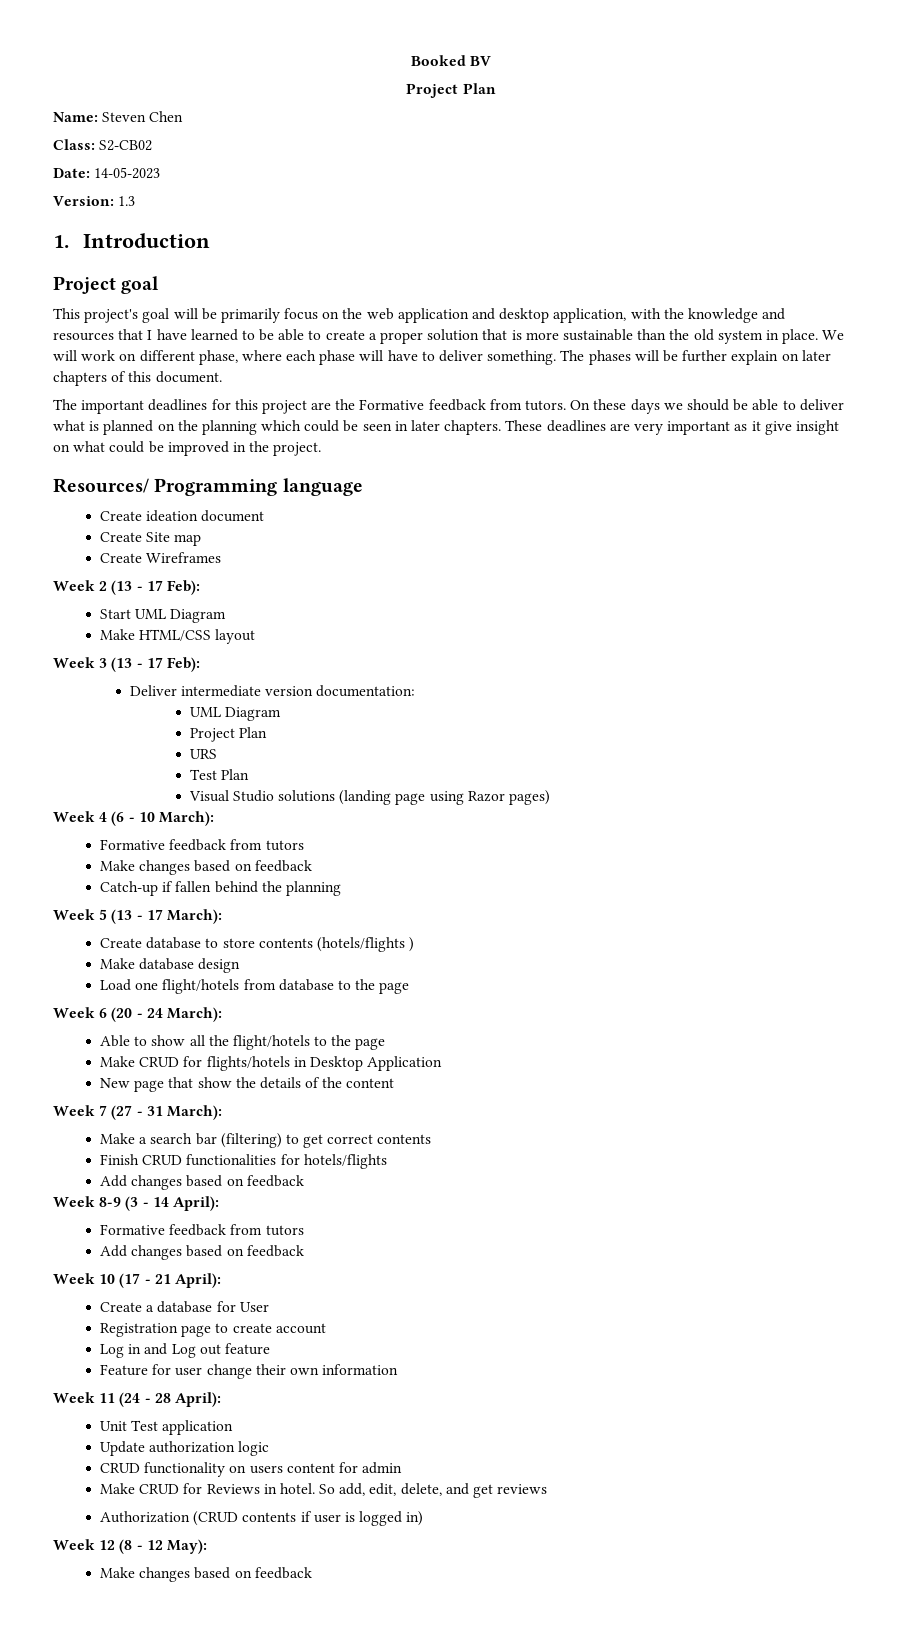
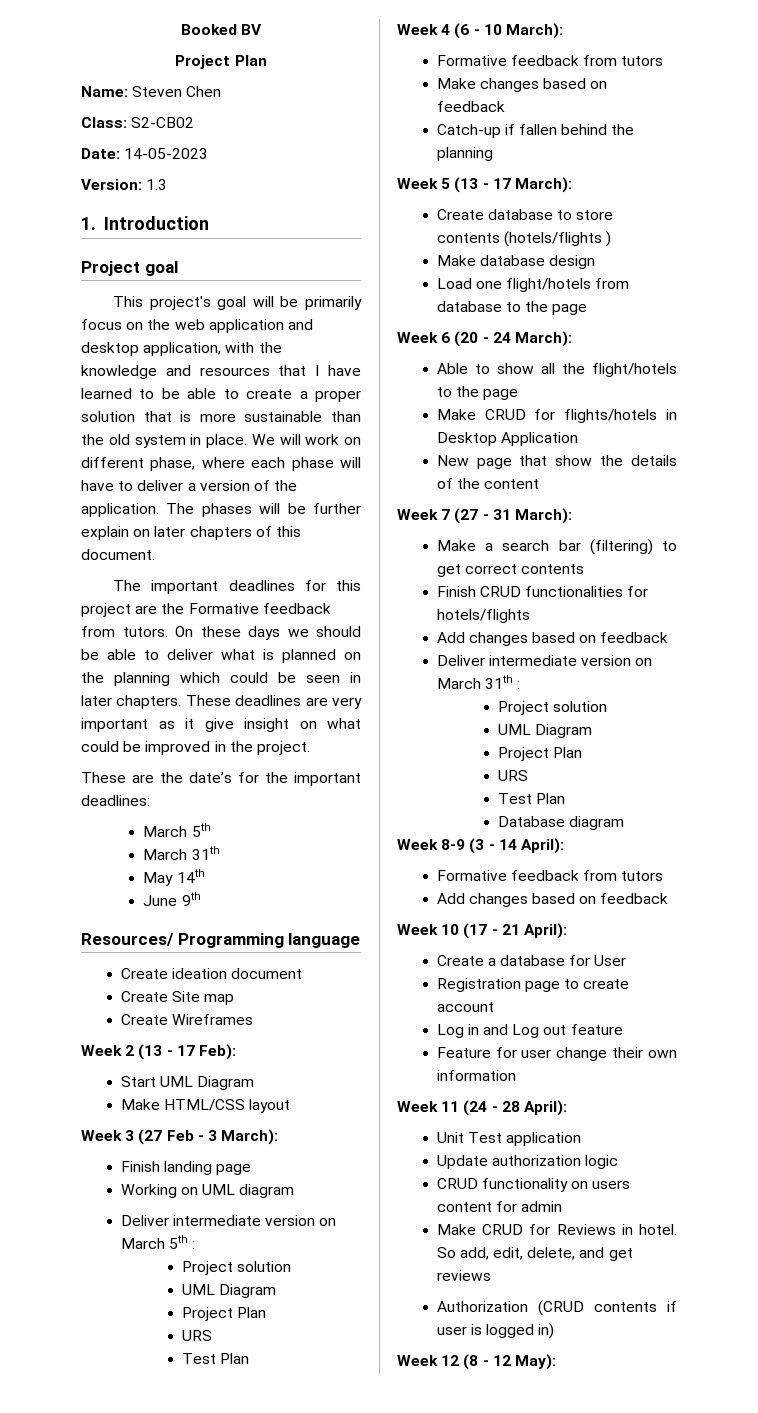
- We will work on different phase, where each phase will have to deliver something.
+ We will work on different phase, where each phase will have to deliver a version of the application.
+ These are the date’s for the important deadlines:
+ March 5th
+ March 31th
+ May 14th
+ June 9th
- Week 3 (13 - 17 Feb):
- Deliver intermediate version documentation:
+ Week 3 (27 Feb - 3 March):
+ Finish landing page
+ Working on UML diagram
+ Deliver intermediate version on March 5th :
+ Project solution
  UML Diagram
  Project Plan
  URS
  Test Plan
- Visual Studio solutions (landing page using Razor pages)
+ Deliver intermediate version on March 31th :
+ Project solution
+ UML Diagram
+ Project Plan
+ URS
+ Test Plan
+ Database diagram
  Week 12 (8 - 12 May):
- Make changes based on feedback

